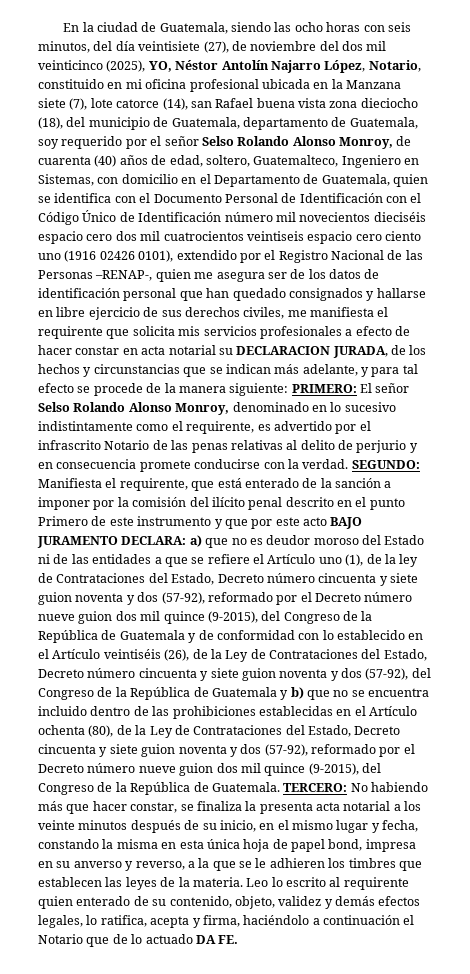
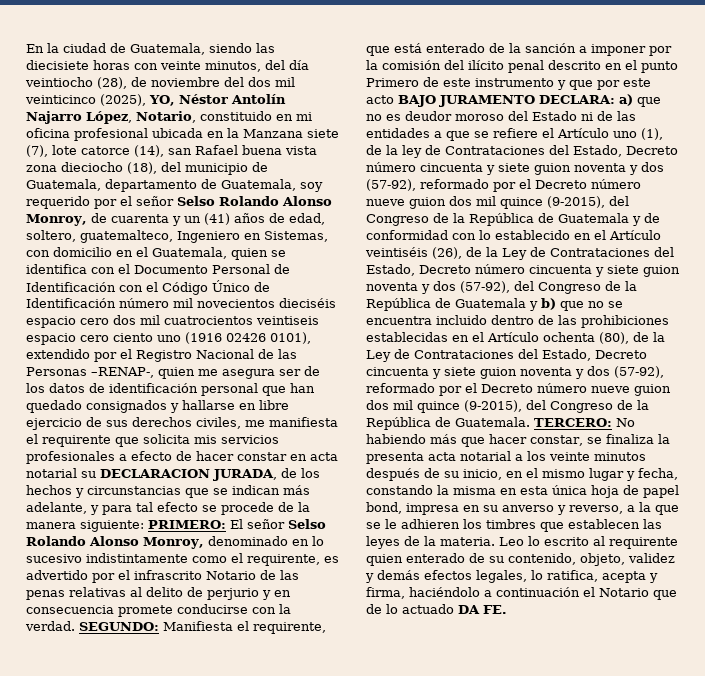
- En la ciudad de Guatemala, siendo las ocho horas con seis minutos, del día veintisiete (27), de noviembre del dos mil veinticinco (2025), YO, Néstor Antolín Najarro López, Notario, constituido en mi oficina profesional ubicada en la Manzana siete (7), lote catorce (14), san Rafael buena vista zona dieciocho (18), del municipio de Guatemala, departamento de Guatemala, soy requerido por el señor Selso Rolando Alonso Monroy, de cuarenta (40) años de edad, soltero, Guatemalteco, Ingeniero en Sistemas, con domicilio en el Departamento de Guatemala, quien se identifica con el Documento Personal de Identificación con el Código Único de Identificación número mil novecientos dieciséis espacio cero dos mil cuatrocientos veintiseis espacio cero ciento uno (1916 02426 0101), extendido por el Registro Nacional de las Personas –RENAP-, quien me asegura ser de los datos de identificación personal que han quedado consignados y hallarse en libre ejercicio de sus derechos civiles, me manifiesta el requirente que solicita mis servicios profesionales a efecto de hacer constar en acta notarial su DECLARACION JURADA, de los hechos y circunstancias que se indican más adelante, y para tal efecto se procede de la manera siguiente:
+ En la ciudad de Guatemala, siendo las diecisiete horas con veinte minutos, del día veintiocho (28), de noviembre del dos mil veinticinco (2025), YO, Néstor Antolín Najarro López, Notario, constituido en mi oficina profesional ubicada en la Manzana siete (7), lote catorce (14), san Rafael buena vista zona dieciocho (18), del municipio de Guatemala, departamento de Guatemala, soy requerido por el señor Selso Rolando Alonso Monroy, de cuarenta y un (41) años de edad, soltero, guatemalteco, Ingeniero en Sistemas, con domicilio en el Guatemala, quien se identifica con el Documento Personal de Identificación con el Código Único de Identificación número mil novecientos dieciséis espacio cero dos mil cuatrocientos veintiseis espacio cero ciento uno (1916 02426 0101), extendido por el Registro Nacional de las Personas –RENAP-, quien me asegura ser de los datos de identificación personal que han quedado consignados y hallarse en libre ejercicio de sus derechos civiles, me manifiesta el requirente que solicita mis servicios profesionales a efecto de hacer constar en acta notarial su DECLARACION JURADA, de los hechos y circunstancias que se indican más adelante, y para tal efecto se procede de la manera siguiente:

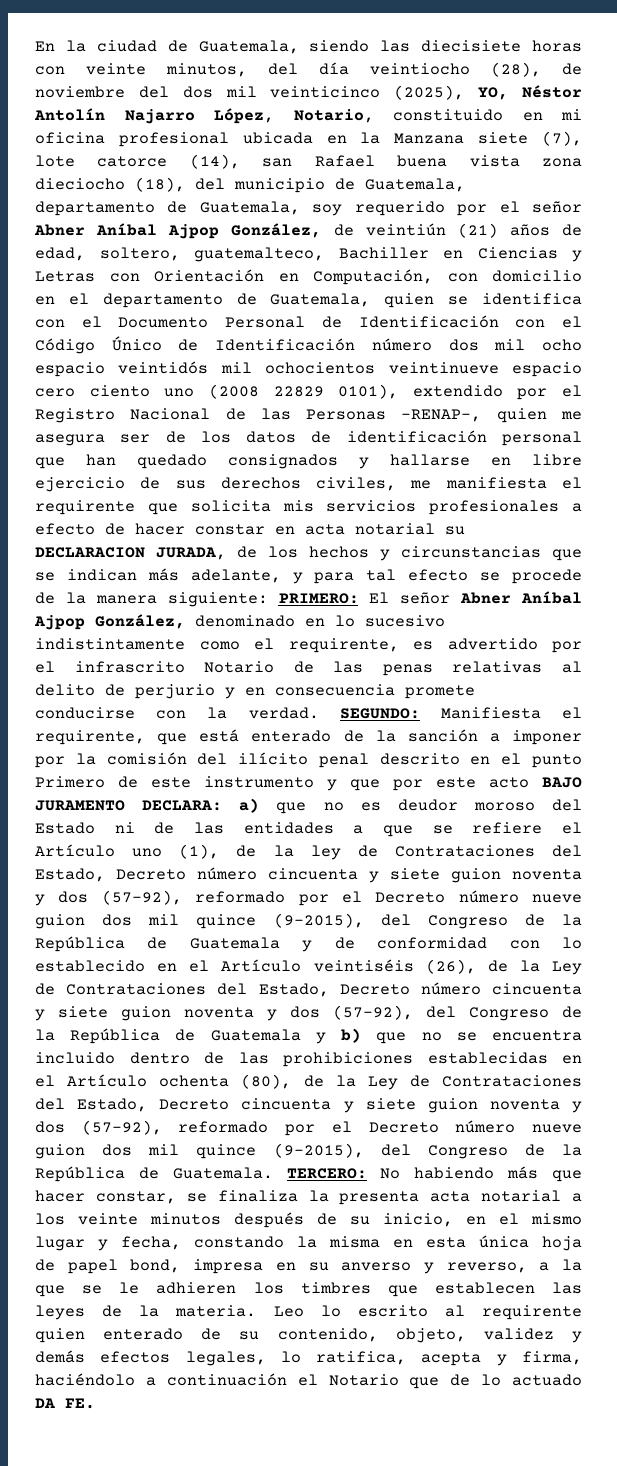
- En la ciudad de Guatemala, siendo las diecisiete horas con veinte minutos, del día veintiocho (28), de noviembre del dos mil veinticinco (2025), YO, Néstor Antolín Najarro López, Notario, constituido en mi oficina profesional ubicada en la Manzana siete (7), lote catorce (14), san Rafael buena vista zona dieciocho (18), del municipio de Guatemala, departamento de Guatemala, soy requerido por el señor Selso Rolando Alonso Monroy, de cuarenta y un (41) años de edad, soltero, guatemalteco, Ingeniero en Sistemas, con domicilio en el Guatemala, quien se identifica con el Documento Personal de Identificación con el Código Único de Identificación número mil novecientos dieciséis espacio cero dos mil cuatrocientos veintiseis espacio cero ciento uno (1916 02426 0101), extendido por el Registro Nacional de las Personas –RENAP-, quien me asegura ser de los datos de identificación personal que han quedado consignados y hallarse en libre ejercicio de sus derechos civiles, me manifiesta el requirente que solicita mis servicios profesionales a efecto de hacer constar en acta notarial su DECLARACION JURADA, de los hechos y circunstancias que se indican más adelante, y para tal efecto se procede de la manera siguiente:
+ En la ciudad de Guatemala, siendo las diecisiete horas con veinte minutos, del día veintiocho (28), de noviembre del dos mil veinticinco (2025), YO, Néstor Antolín Najarro López, Notario, constituido en mi oficina profesional ubicada en la Manzana siete (7), lote catorce (14), san Rafael buena vista zona dieciocho (18), del municipio de Guatemala, departamento de Guatemala, soy requerido por el señor Abner Aníbal Ajpop González, de veintiún (21) años de edad, soltero, guatemalteco, Bachiller en Ciencias y Letras con Orientación en Computación, con domicilio en el departamento de Guatemala, quien se identifica con el Documento Personal de Identificación con el Código Único de Identificación número dos mil ocho espacio veintidós mil ochocientos veintinueve espacio cero ciento uno (2008 22829 0101), extendido por el Registro Nacional de las Personas –RENAP-, quien me asegura ser de los datos de identificación personal que han quedado consignados y hallarse en libre ejercicio de sus derechos civiles, me manifiesta el requirente que solicita mis servicios profesionales a efecto de hacer constar en acta notarial su DECLARACION JURADA, de los hechos y circunstancias que se indican más adelante, y para tal efecto se procede de la manera siguiente:
- El señor Selso Rolando Alonso Monroy, denominado en lo sucesivo indistintamente como el requirente, es advertido por el infrascrito Notario de las penas relativas al delito de perjurio y en consecuencia promete conducirse con la verdad.
+ El señor Abner Aníbal Ajpop González, denominado en lo sucesivo indistintamente como el requirente, es advertido por el infrascrito Notario de las penas relativas al delito de perjurio y en consecuencia promete conducirse con la verdad.

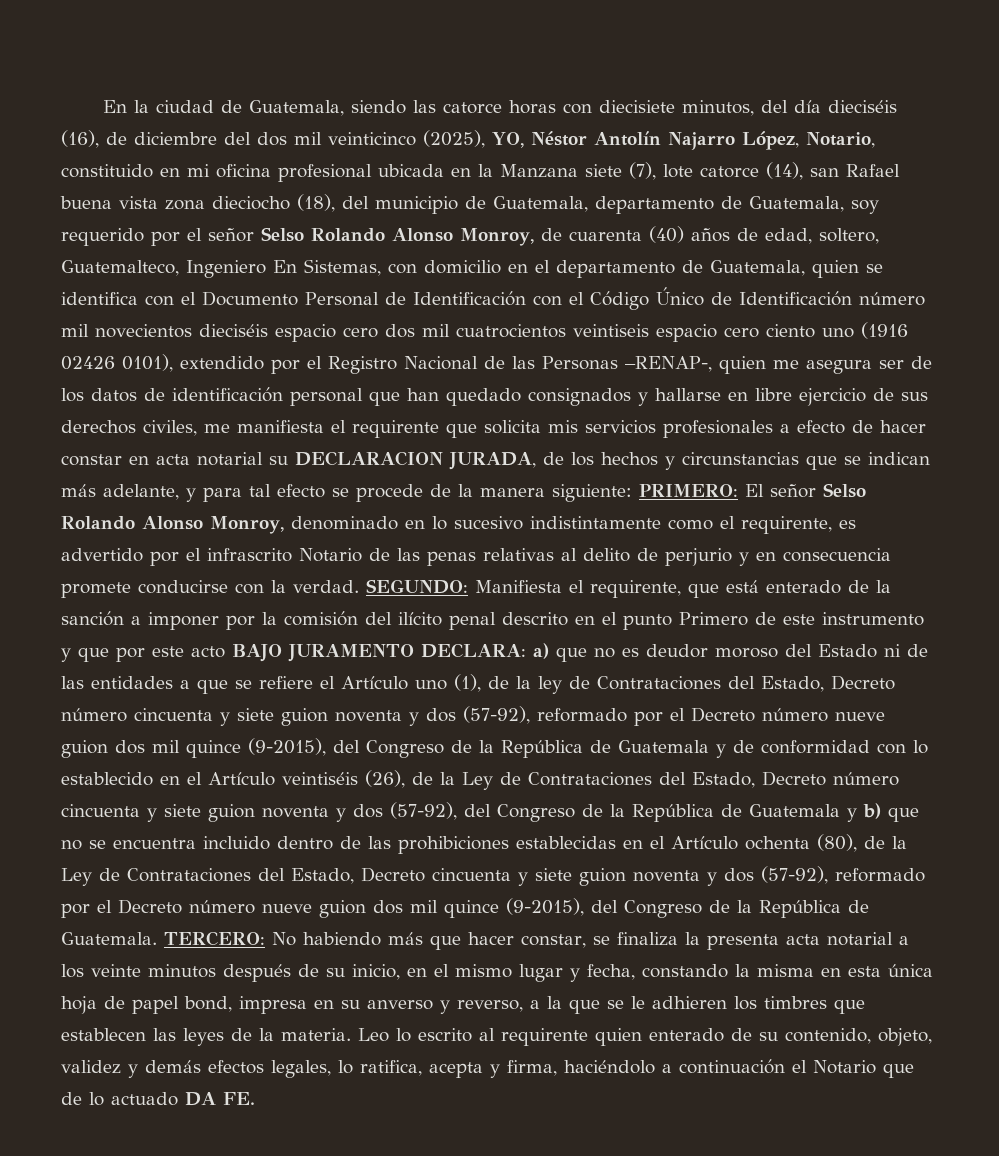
- En la ciudad de Guatemala, siendo las diecisiete horas con veinte minutos, del día veintiocho (28), de noviembre del dos mil veinticinco (2025), YO, Néstor Antolín Najarro López, Notario, constituido en mi oficina profesional ubicada en la Manzana siete (7), lote catorce (14), san Rafael buena vista zona dieciocho (18), del municipio de Guatemala, departamento de Guatemala, soy requerido por el señor Abner Aníbal Ajpop González, de veintiún (21) años de edad, soltero, guatemalteco, Bachiller en Ciencias y Letras con Orientación en Computación, con domicilio en el departamento de Guatemala, quien se identifica con el Documento Personal de Identificación con el Código Único de Identificación número dos mil ocho espacio veintidós mil ochocientos veintinueve espacio cero ciento uno (2008 22829 0101), extendido por el Registro Nacional de las Personas –RENAP-, quien me asegura ser de los datos de identificación personal que han quedado consignados y hallarse en libre ejercicio de sus derechos civiles, me manifiesta el requirente que solicita mis servicios profesionales a efecto de hacer constar en acta notarial su DECLARACION JURADA, de los hechos y circunstancias que se indican más adelante, y para tal efecto se procede de la manera siguiente:
+ En la ciudad de Guatemala, siendo las catorce horas con diecisiete minutos, del día dieciséis (16), de diciembre del dos mil veinticinco (2025), YO, Néstor Antolín Najarro López, Notario, constituido en mi oficina profesional ubicada en la Manzana siete (7), lote catorce (14), san Rafael buena vista zona dieciocho (18), del municipio de Guatemala, departamento de Guatemala, soy requerido por el señor Selso Rolando Alonso Monroy, de cuarenta (40) años de edad, soltero, Guatemalteco, Ingeniero En Sistemas, con domicilio en el departamento de Guatemala, quien se identifica con el Documento Personal de Identificación con el Código Único de Identificación número mil novecientos dieciséis espacio cero dos mil cuatrocientos veintiseis espacio cero ciento uno (1916 02426 0101), extendido por el Registro Nacional de las Personas –RENAP-, quien me asegura ser de los datos de identificación personal que han quedado consignados y hallarse en libre ejercicio de sus derechos civiles, me manifiesta el requirente que solicita mis servicios profesionales a efecto de hacer constar en acta notarial su DECLARACION JURADA, de los hechos y circunstancias que se indican más adelante, y para tal efecto se procede de la manera siguiente:
- El señor Abner Aníbal Ajpop González, denominado en lo sucesivo indistintamente como el requirente, es advertido por el infrascrito Notario de las penas relativas al delito de perjurio y en consecuencia promete conducirse con la verdad.
+ El señor Selso Rolando Alonso Monroy, denominado en lo sucesivo indistintamente como el requirente, es advertido por el infrascrito Notario de las penas relativas al delito de perjurio y en consecuencia promete conducirse con la verdad.

